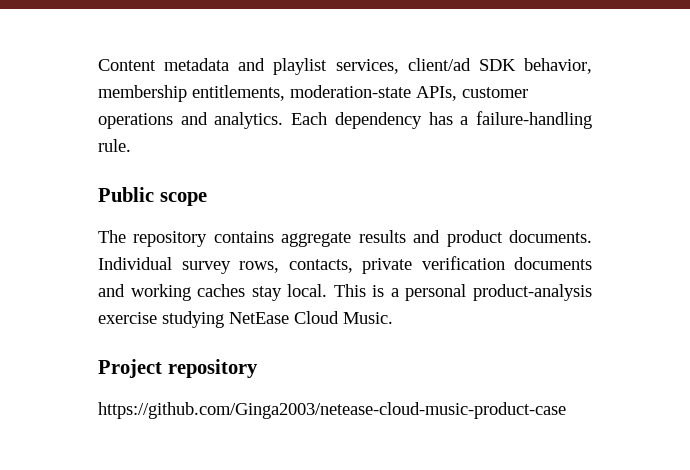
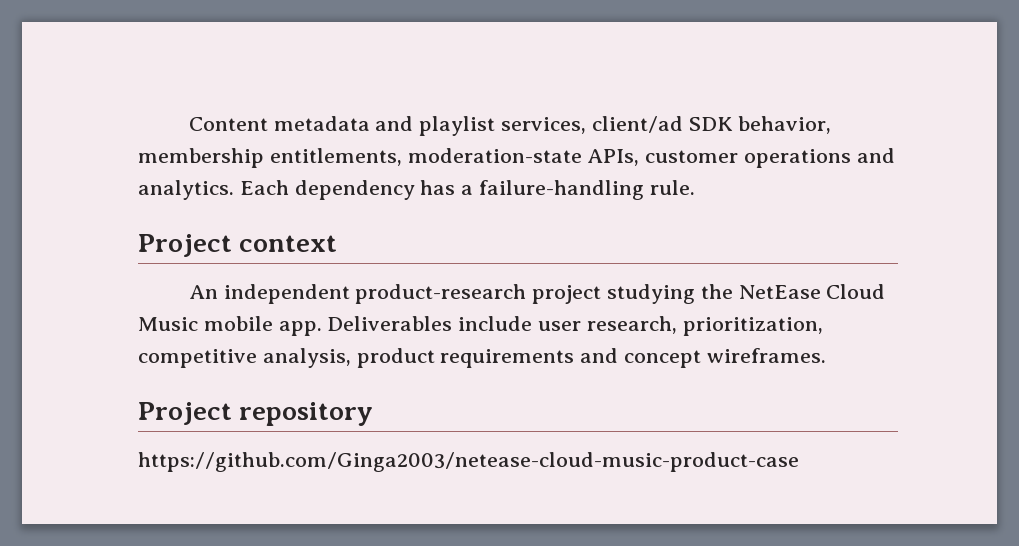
- Public scope
- The repository contains aggregate results and product documents. Individual survey rows, contacts, private verification documents and working caches stay local. This is a personal product-analysis exercise studying NetEase Cloud Music.
+ Project context
+ An independent product-research project studying the NetEase Cloud Music mobile app. Deliverables include user research, prioritization, competitive analysis, product requirements and concept wireframes.

